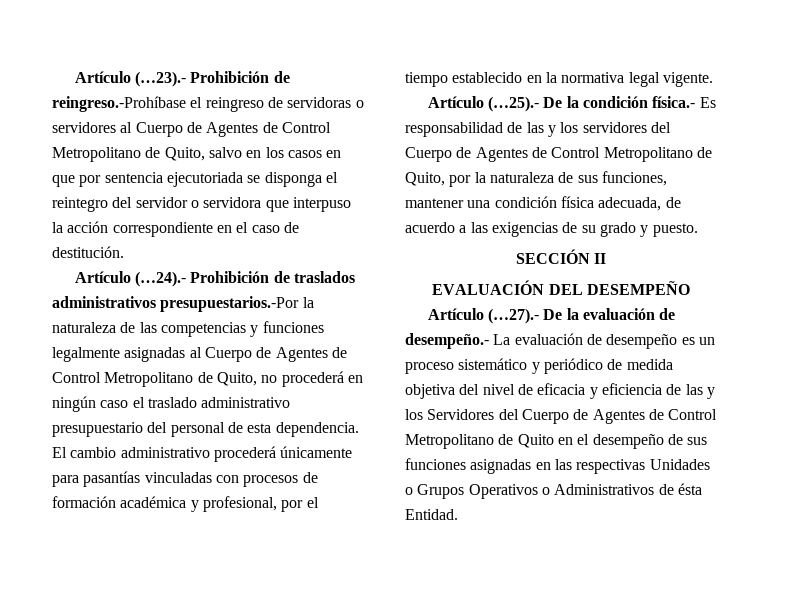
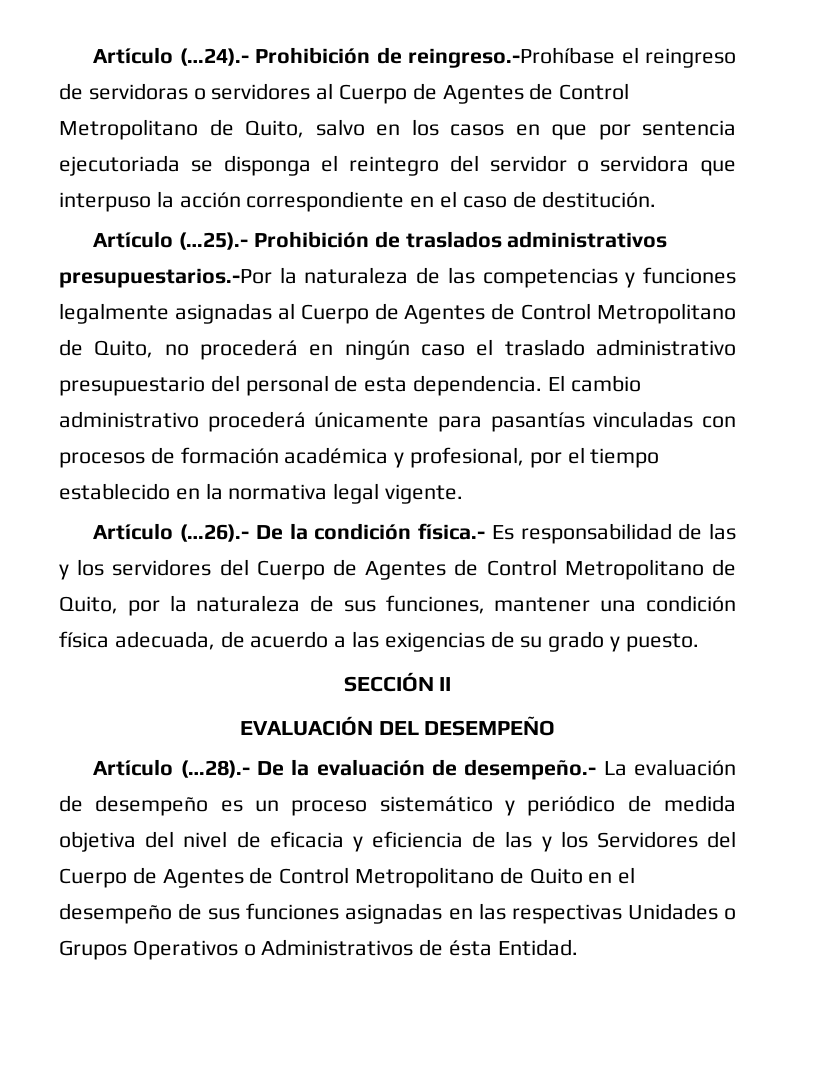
- Artículo (…23).- Prohibición de reingreso.-Prohíbase el reingreso de servidoras o servidores al Cuerpo de Agentes de Control Metropolitano de Quito, salvo en los casos en que por sentencia ejecutoriada se disponga el reintegro del servidor o servidora que interpuso la acción correspondiente en el caso de destitución.
+ Artículo (…24).- Prohibición de reingreso.-Prohíbase el reingreso de servidoras o servidores al Cuerpo de Agentes de Control Metropolitano de Quito, salvo en los casos en que por sentencia ejecutoriada se disponga el reintegro del servidor o servidora que interpuso la acción correspondiente en el caso de destitución.
- Artículo (…24).- Prohibición de traslados administrativos presupuestarios.-Por la naturaleza de las competencias y funciones legalmente asignadas al Cuerpo de Agentes de Control Metropolitano de Quito, no procederá en ningún caso el traslado administrativo presupuestario del personal de esta dependencia.
+ Artículo (…25).- Prohibición de traslados administrativos presupuestarios.-Por la naturaleza de las competencias y funciones legalmente asignadas al Cuerpo de Agentes de Control Metropolitano de Quito, no procederá en ningún caso el traslado administrativo presupuestario del personal de esta dependencia.
- Artículo (…25).- De la condición física.- Es responsabilidad de las y los servidores del Cuerpo de Agentes de Control Metropolitano de Quito, por la naturaleza de sus funciones, mantener una condición física adecuada, de acuerdo a las exigencias de su grado y puesto.
+ Artículo (…26).- De la condición física.- Es responsabilidad de las y los servidores del Cuerpo de Agentes de Control Metropolitano de Quito, por la naturaleza de sus funciones, mantener una condición física adecuada, de acuerdo a las exigencias de su grado y puesto.
- Artículo (…27).- De la evaluación de desempeño.- La evaluación de desempeño es un proceso sistemático y periódico de medida objetiva del nivel de eficacia y eficiencia de las y los Servidores del Cuerpo de Agentes de Control Metropolitano de Quito en el desempeño de sus funciones asignadas en las respectivas Unidades o Grupos Operativos o Administrativos de ésta Entidad.
+ Artículo (…28).- De la evaluación de desempeño.- La evaluación de desempeño es un proceso sistemático y periódico de medida objetiva del nivel de eficacia y eficiencia de las y los Servidores del Cuerpo de Agentes de Control Metropolitano de Quito en el desempeño de sus funciones asignadas en las respectivas Unidades o Grupos Operativos o Administrativos de ésta Entidad.

